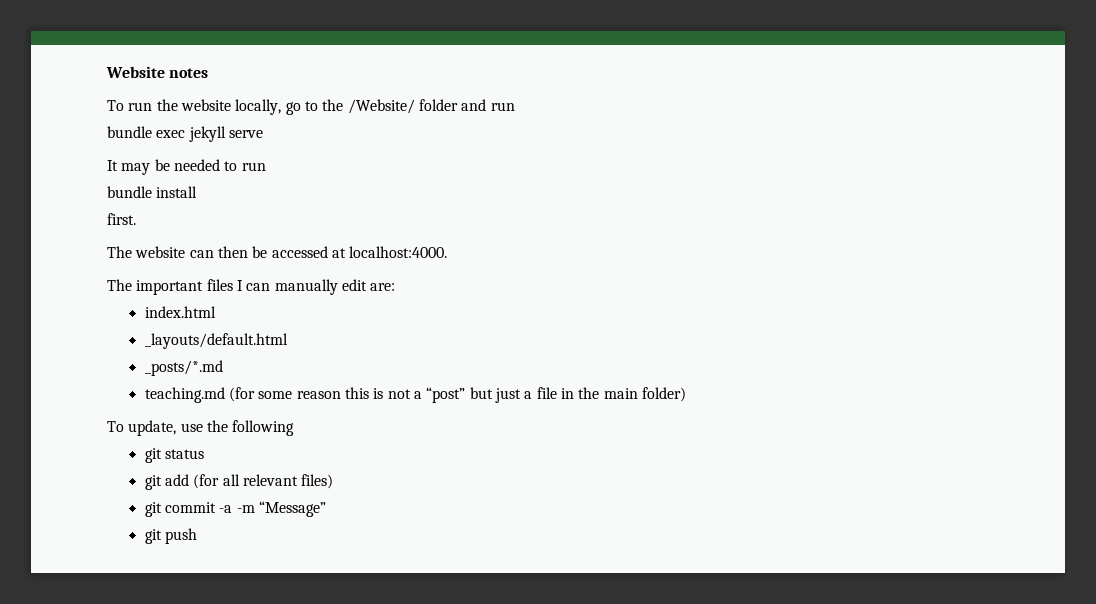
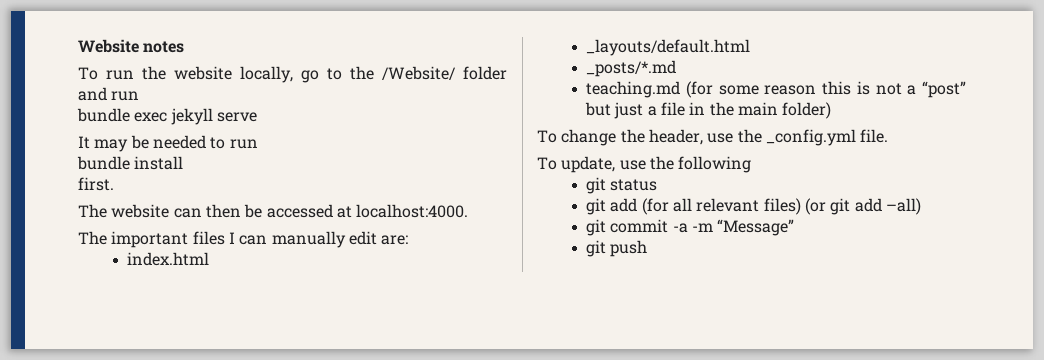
+ To change the header, use the _config.yml file.
- git add (for all relevant files)
+ git add (for all relevant files) (or git add –all)

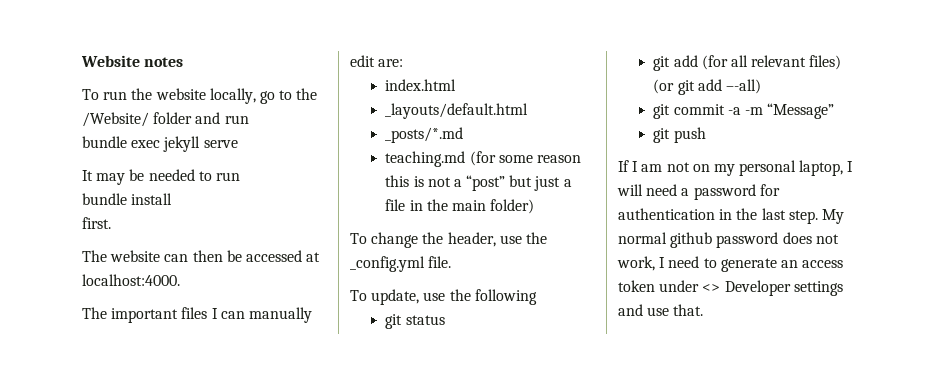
- git add (for all relevant files) (or git add –all)
+ git add (for all relevant files) (or git add –-all)
+ If I am not on my personal laptop, I will need a password for authentication in the last step. My normal github password does not work, I need to generate an access token under <> Developer settings and use that.

